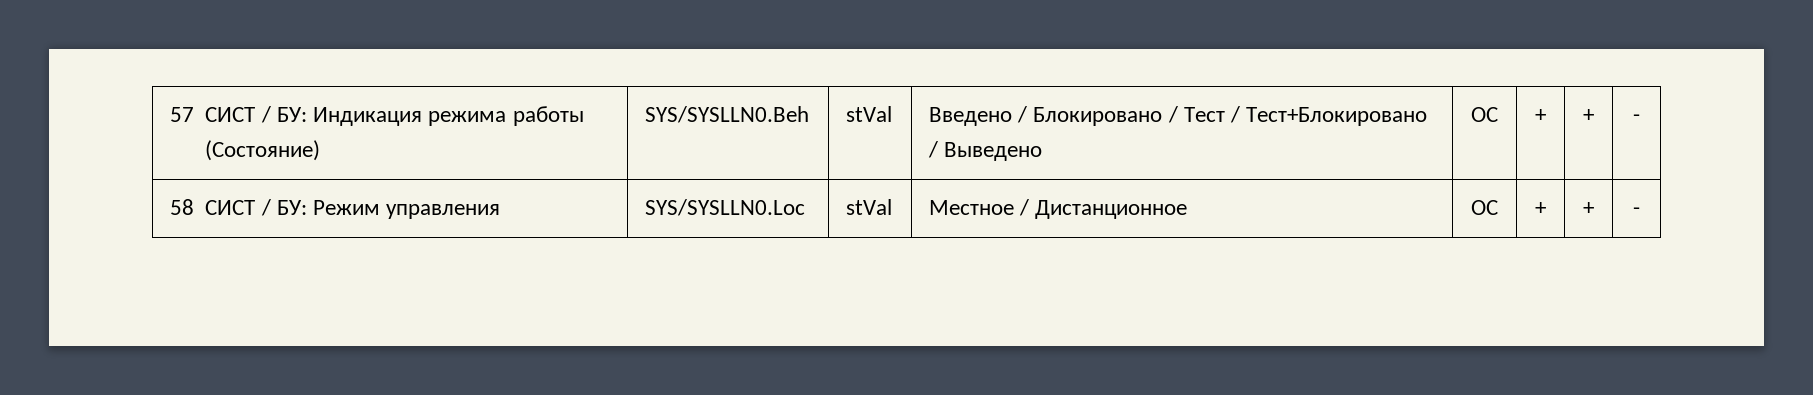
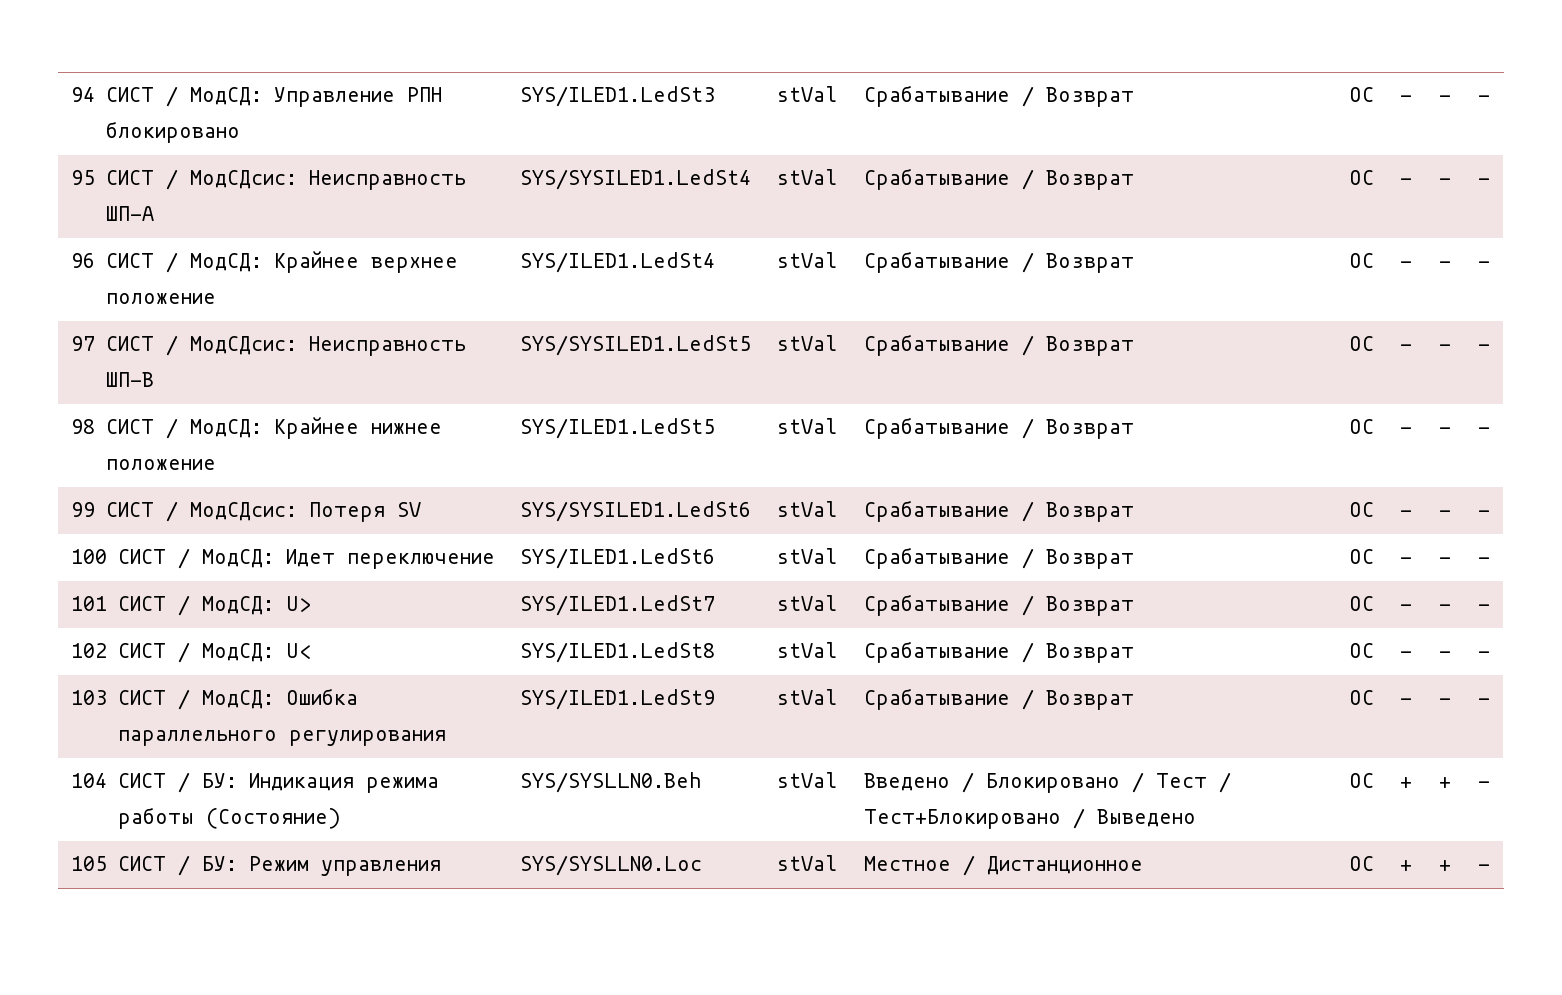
- 57 СИСТ / БУ: Индикация режима работы (Состояние) | SYS/SYSLLN0.Beh | stVal | Введено / Блокировано / Тест / Тест+Блокировано / Выведено | ОС | + | + | -
+ 94 СИСТ / МодСД: Управление РПН блокировано | SYS/ILED1.LedSt3 | stVal | Срабатывание / Возврат | ОС | - | - | -
+ 95 СИСТ / МодСДсис: Неисправность ШП-А | SYS/SYSILED1.LedSt4 | stVal | Срабатывание / Возврат | ОС | - | - | -
+ 96 СИСТ / МодСД: Крайнее верхнее положение | SYS/ILED1.LedSt4 | stVal | Срабатывание / Возврат | ОС | - | - | -
+ 97 СИСТ / МодСДсис: Неисправность ШП-В | SYS/SYSILED1.LedSt5 | stVal | Срабатывание / Возврат | ОС | - | - | -
+ 98 СИСТ / МодСД: Крайнее нижнее положение | SYS/ILED1.LedSt5 | stVal | Срабатывание / Возврат | ОС | - | - | -
+ 99 СИСТ / МодСДсис: Потеря SV | SYS/SYSILED1.LedSt6 | stVal | Срабатывание / Возврат | ОС | - | - | -
+ 100 СИСТ / МодСД: Идет переключение | SYS/ILED1.LedSt6 | stVal | Срабатывание / Возврат | ОС | - | - | -
+ 101 СИСТ / МодСД: U> | SYS/ILED1.LedSt7 | stVal | Срабатывание / Возврат | ОС | - | - | -
+ 102 СИСТ / МодСД: U< | SYS/ILED1.LedSt8 | stVal | Срабатывание / Возврат | ОС | - | - | -
+ 103 СИСТ / МодСД: Ошибка параллельного регулирования | SYS/ILED1.LedSt9 | stVal | Срабатывание / Возврат | ОС | - | - | -
+ 104 СИСТ / БУ: Индикация режима работы (Состояние) | SYS/SYSLLN0.Beh | stVal | Введено / Блокировано / Тест / Тест+Блокировано / Выведено | ОС | + | + | -
- 58 СИСТ / БУ: Режим управления | SYS/SYSLLN0.Loc | stVal | Местное / Дистанционное | ОС | + | + | -
+ 105 СИСТ / БУ: Режим управления | SYS/SYSLLN0.Loc | stVal | Местное / Дистанционное | ОС | + | + | -

